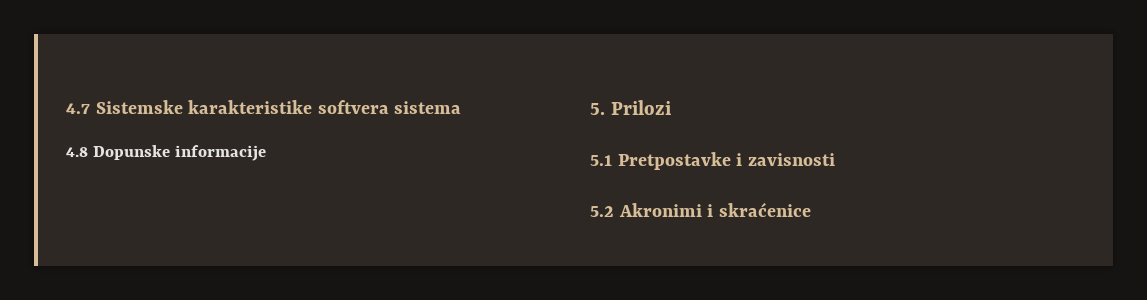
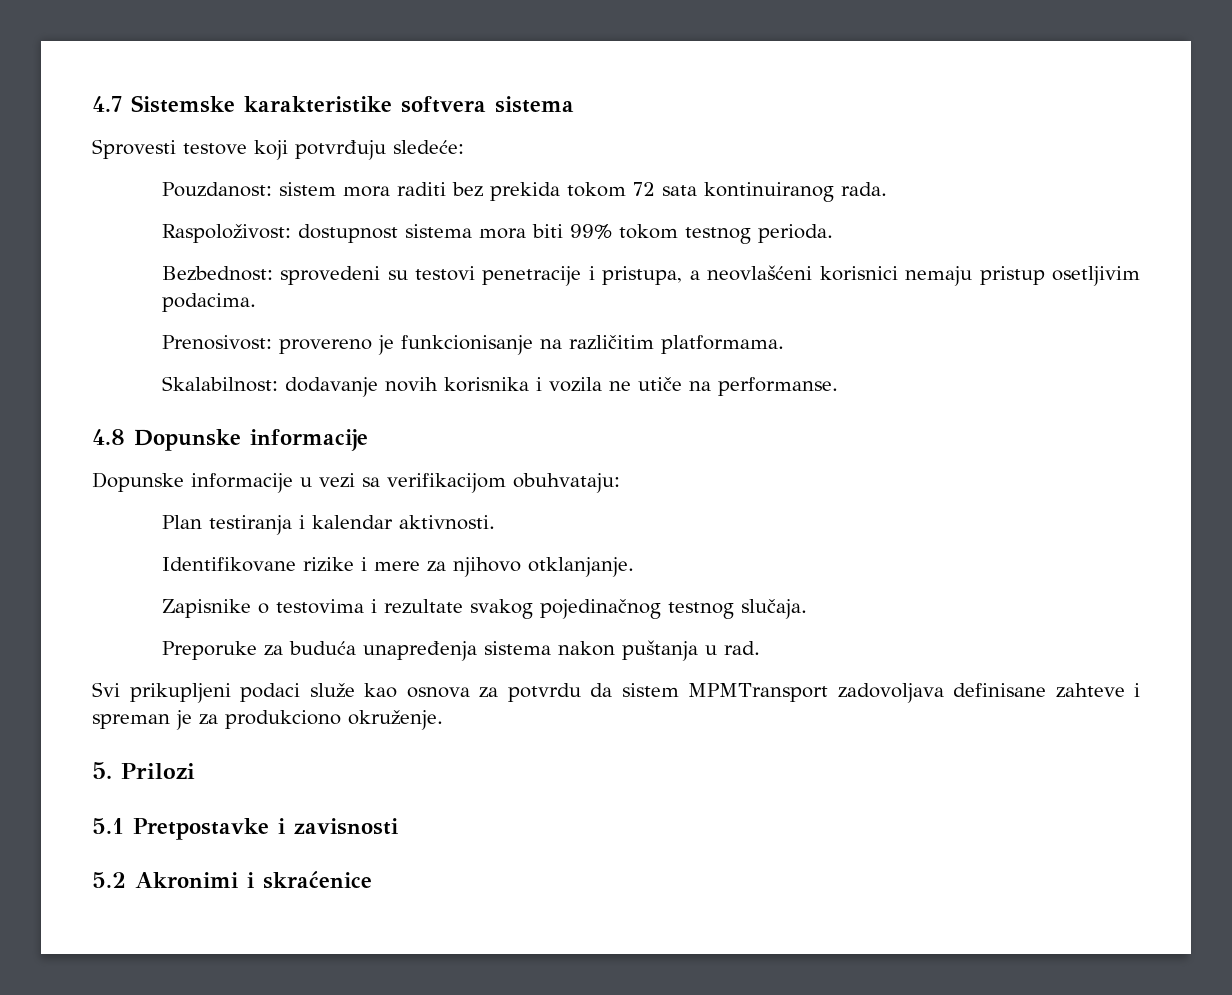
+ Sprovesti testove koji potvrđuju sledeće:
+ Pouzdanost: sistem mora raditi bez prekida tokom 72 sata kontinuiranog rada.
+ Raspoloživost: dostupnost sistema mora biti 99% tokom testnog perioda.
+ Bezbednost: sprovedeni su testovi penetracije i pristupa, a neovlašćeni korisnici nemaju pristup osetljivim podacima.
+ Prenosivost: provereno je funkcionisanje na različitim platformama.
+ Skalabilnost: dodavanje novih korisnika i vozila ne utiče na performanse.
  4.8 Dopunske informacije
+ Dopunske informacije u vezi sa verifikacijom obuhvataju:
+ Plan testiranja i kalendar aktivnosti.
+ Identifikovane rizike i mere za njihovo otklanjanje.
+ Zapisnike o testovima i rezultate svakog pojedinačnog testnog slučaja.
+ Preporuke za buduća unapređenja sistema nakon puštanja u rad.
+ Svi prikupljeni podaci služe kao osnova za potvrdu da sistem MPMTransport zadovoljava definisane zahteve i spreman je za produkciono okruženje.

